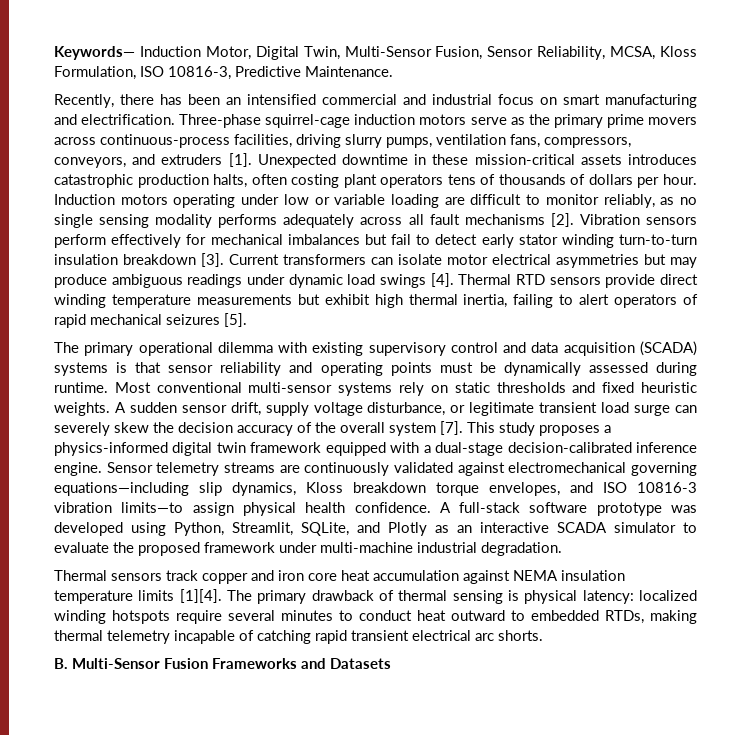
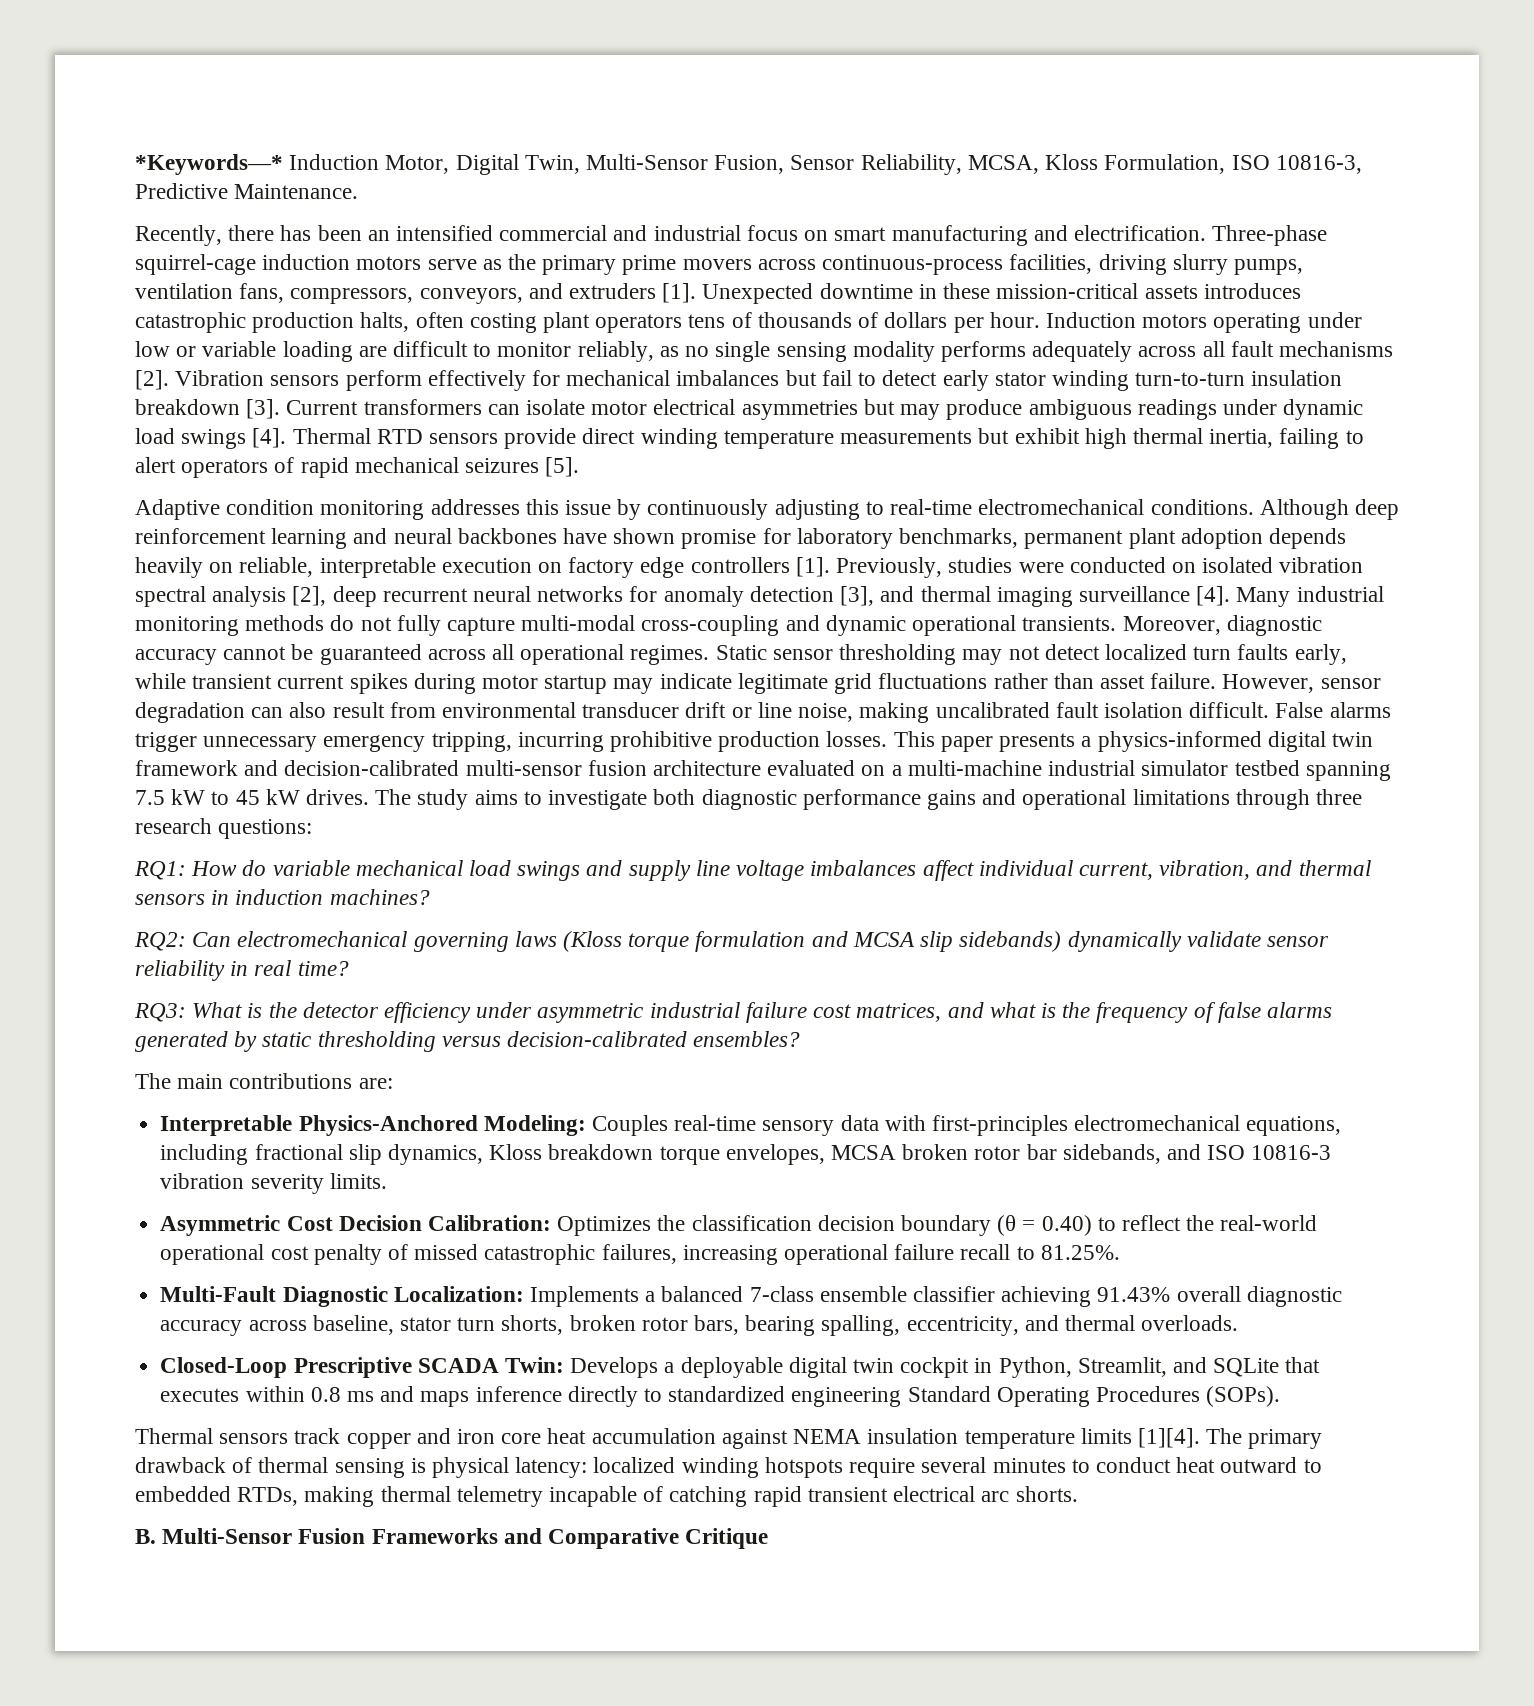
- Keywords— Induction Motor, Digital Twin, Multi-Sensor Fusion, Sensor Reliability, MCSA, Kloss Formulation, ISO 10816-3, Predictive Maintenance.
+ *Keywords—* Induction Motor, Digital Twin, Multi-Sensor Fusion, Sensor Reliability, MCSA, Kloss Formulation, ISO 10816-3, Predictive Maintenance.
- The primary operational dilemma with existing supervisory control and data acquisition (SCADA) systems is that sensor reliability and operating points must be dynamically assessed during runtime. Most conventional multi-sensor systems rely on static thresholds and fixed heuristic weights. A sudden sensor drift, supply voltage disturbance, or legitimate transient load surge can severely skew the decision accuracy of the overall system [7]. This study proposes a physics-informed digital twin framework equipped with a dual-stage decision-calibrated inference engine. Sensor telemetry streams are continuously validated against electromechanical governing equations—including slip dynamics, Kloss breakdown torque envelopes, and ISO 10816-3 vibration limits—to assign physical health confidence. A full-stack software prototype was developed using Python, Streamlit, SQLite, and Plotly as an interactive SCADA simulator to evaluate the proposed framework under multi-machine industrial degradation.
+ Adaptive condition monitoring addresses this issue by continuously adjusting to real-time electromechanical conditions. Although deep reinforcement learning and neural backbones have shown promise for laboratory benchmarks, permanent plant adoption depends heavily on reliable, interpretable execution on factory edge controllers [1]. Previously, studies were conducted on isolated vibration spectral analysis [2], deep recurrent neural networks for anomaly detection [3], and thermal imaging surveillance [4]. Many industrial monitoring methods do not fully capture multi-modal cross-coupling and dynamic operational transients. Moreover, diagnostic accuracy cannot be guaranteed across all operational regimes. Static sensor thresholding may not detect localized turn faults early, while transient current spikes during motor startup may indicate legitimate grid fluctuations rather than asset failure. However, sensor degradation can also result from environmental transducer drift or line noise, making uncalibrated fault isolation difficult. False alarms trigger unnecessary emergency tripping, incurring prohibitive production losses. This paper presents a physics-informed digital twin framework and decision-calibrated multi-sensor fusion architecture evaluated on a multi-machine industrial simulator testbed spanning 7.5 kW to 45 kW drives. The study aims to investigate both diagnostic performance gains and operational limitations through three research questions:
+ RQ1: How do variable mechanical load swings and supply line voltage imbalances affect individual current, vibration, and thermal sensors in induction machines?
+ RQ2: Can electromechanical governing laws (Kloss torque formulation and MCSA slip sidebands) dynamically validate sensor reliability in real time?
+ RQ3: What is the detector efficiency under asymmetric industrial failure cost matrices, and what is the frequency of false alarms generated by static thresholding versus decision-calibrated ensembles?
+ The main contributions are:
+ Interpretable Physics-Anchored Modeling: Couples real-time sensory data with first-principles electromechanical equations, including fractional slip dynamics, Kloss breakdown torque envelopes, MCSA broken rotor bar sidebands, and ISO 10816-3 vibration severity limits.
+ Asymmetric Cost Decision Calibration: Optimizes the classification decision boundary (θ = 0.40) to reflect the real-world operational cost penalty of missed catastrophic failures, increasing operational failure recall to 81.25%.
+ Multi-Fault Diagnostic Localization: Implements a balanced 7-class ensemble classifier achieving 91.43% overall diagnostic accuracy across baseline, stator turn shorts, broken rotor bars, bearing spalling, eccentricity, and thermal overloads.
+ Closed-Loop Prescriptive SCADA Twin: Develops a deployable digital twin cockpit in Python, Streamlit, and SQLite that executes within 0.8 ms and maps inference directly to standardized engineering Standard Operating Procedures (SOPs).
- B. Multi-Sensor Fusion Frameworks and Datasets
+ B. Multi-Sensor Fusion Frameworks and Comparative Critique

